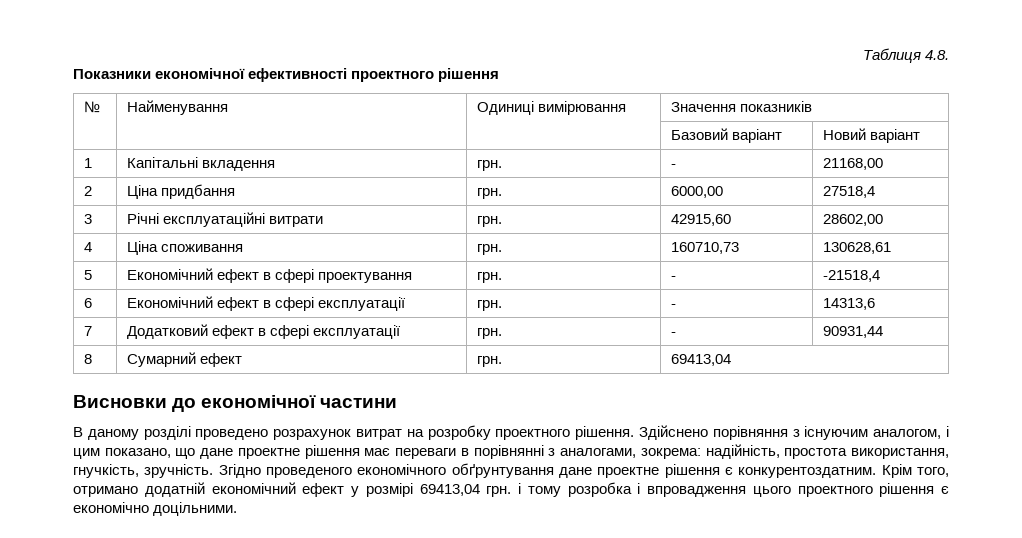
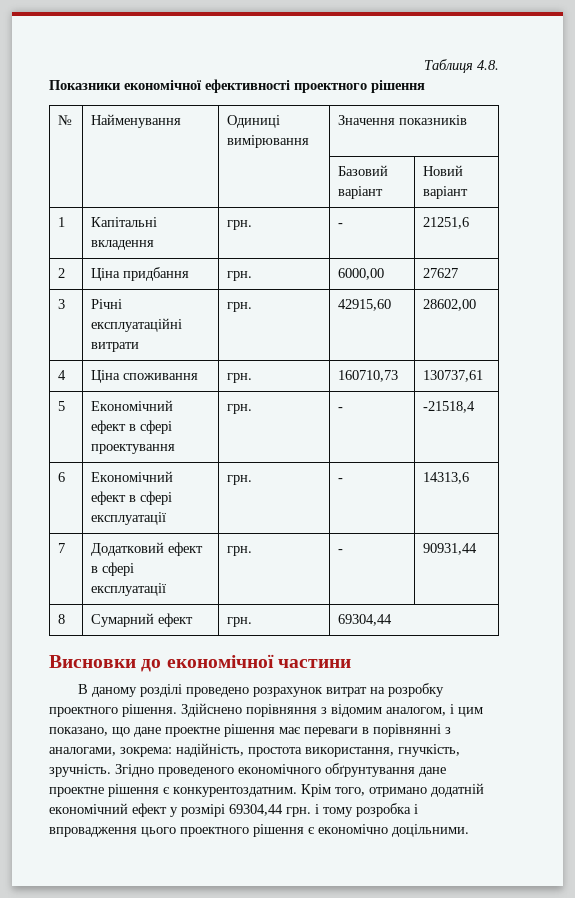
- 1 | Капітальні вкладення | грн. | - | 21168,00
+ 1 | Капітальні вкладення | грн. | - | 21251,6
- 2 | Ціна придбання | грн. | 6000,00 | 27518,4
+ 2 | Ціна придбання | грн. | 6000,00 | 27627
- 4 | Ціна споживання | грн. | 160710,73 | 130628,61
+ 4 | Ціна споживання | грн. | 160710,73 | 130737,61
- 8 | Сумарний ефект | грн. | 69413,04
+ 8 | Сумарний ефект | грн. | 69304,44
- Здійснено порівняння з існуючим аналогом, і цим показано, що дане проектне рішення має переваги в порівнянні з аналогами, зокрема: надійність, простота використання, гнучкість, зручність.
+ Здійснено порівняння з відомим аналогом, і цим показано, що дане проектне рішення має переваги в порівнянні з аналогами, зокрема: надійність, простота використання, гнучкість, зручність.
- Крім того, отримано додатній економічний ефект у розмірі 69413,04 грн. і тому розробка і впровадження цього проектного рішення є економічно доцільними.
+ Крім того, отримано додатній економічний ефект у розмірі 69304,44 грн. і тому розробка і впровадження цього проектного рішення є економічно доцільними.

